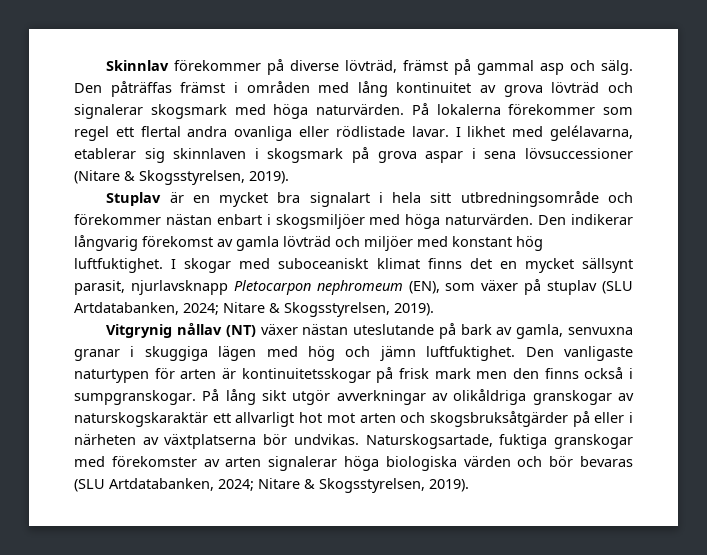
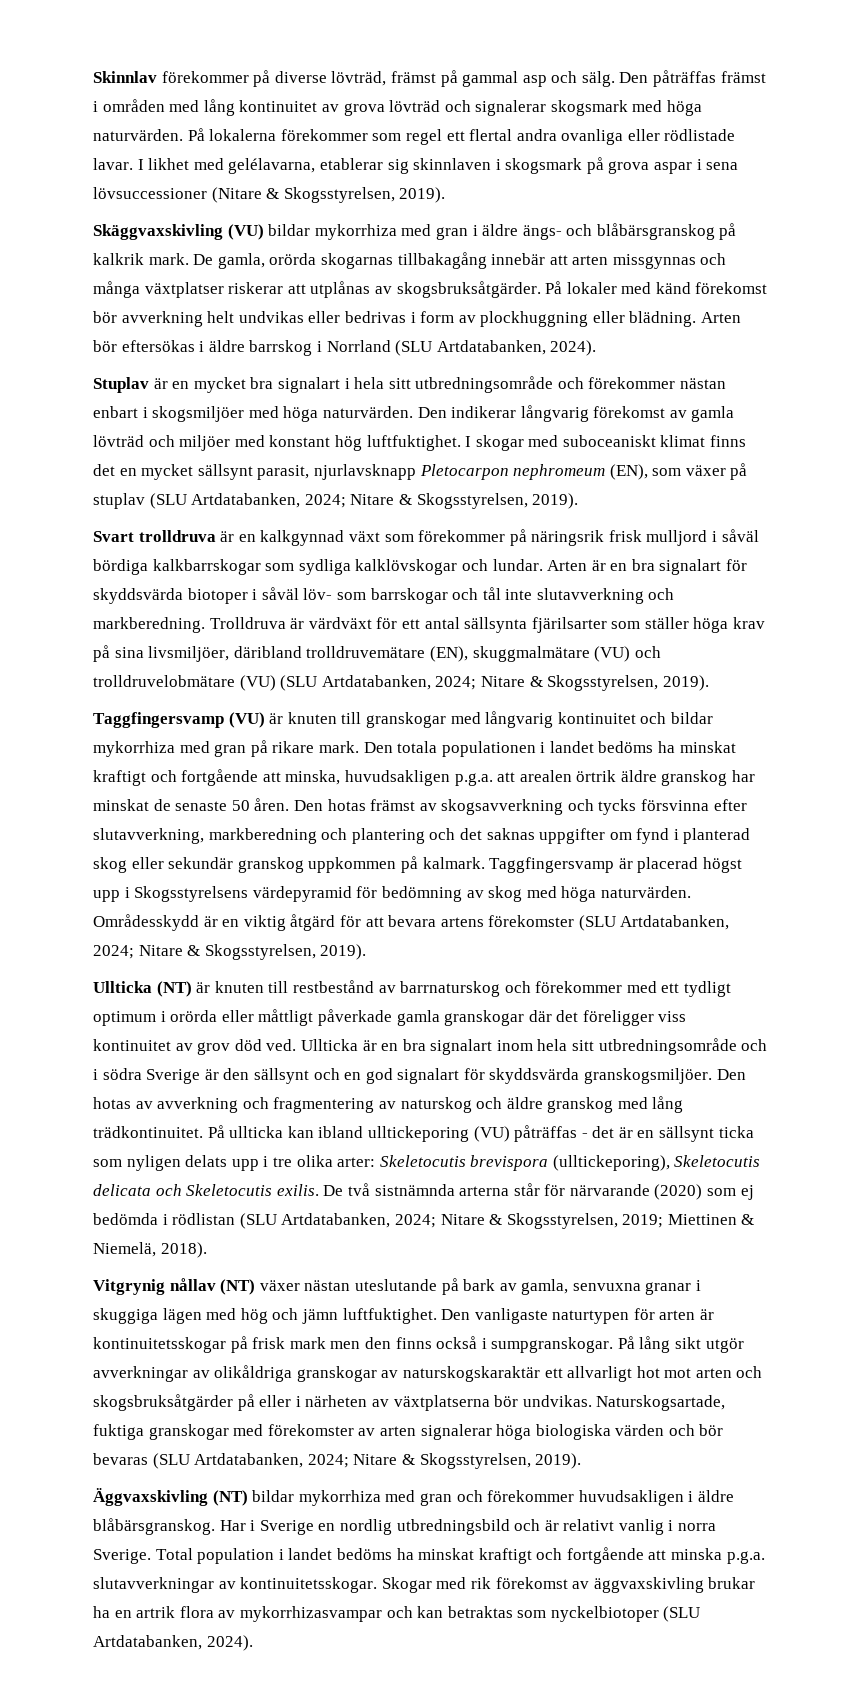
+ Skäggvaxskivling (VU) bildar mykorrhiza med gran i äldre ängs- och blåbärsgranskog på kalkrik mark. De gamla, orörda skogarnas tillbakagång innebär att arten missgynnas och många växtplatser riskerar att utplånas av skogsbruksåtgärder. På lokaler med känd förekomst bör avverkning helt undvikas eller bedrivas i form av plockhuggning eller blädning. Arten bör eftersökas i äldre barrskog i Norrland (SLU Artdatabanken, 2024).
+ Svart trolldruva är en kalkgynnad växt som förekommer på näringsrik frisk mulljord i såväl bördiga kalkbarrskogar som sydliga kalklövskogar och lundar. Arten är en bra signalart för skyddsvärda biotoper i såväl löv- som barrskogar och tål inte slutavverkning och markberedning. Trolldruva är värdväxt för ett antal sällsynta fjärilsarter som ställer höga krav på sina livsmiljöer, däribland trolldruvemätare (EN), skuggmalmätare (VU) och trolldruvelobmätare (VU) (SLU Artdatabanken, 2024; Nitare & Skogsstyrelsen, 2019).
+ Taggfingersvamp (VU) är knuten till granskogar med långvarig kontinuitet och bildar mykorrhiza med gran på rikare mark. Den totala populationen i landet bedöms ha minskat kraftigt och fortgående att minska, huvudsakligen p.g.a. att arealen örtrik äldre granskog har minskat de senaste 50 åren. Den hotas främst av skogsavverkning och tycks försvinna efter slutavverkning, markberedning och plantering och det saknas uppgifter om fynd i planterad skog eller sekundär granskog uppkommen på kalmark. Taggfingersvamp är placerad högst upp i Skogsstyrelsens värdepyramid för bedömning av skog med höga naturvärden. Områdesskydd är en viktig åtgärd för att bevara artens förekomster (SLU Artdatabanken, 2024; Nitare & Skogsstyrelsen, 2019).
+ Ullticka (NT) är knuten till restbestånd av barrnaturskog och förekommer med ett tydligt optimum i orörda eller måttligt påverkade gamla granskogar där det föreligger viss kontinuitet av grov död ved. Ullticka är en bra signalart inom hela sitt utbredningsområde och i södra Sverige är den sällsynt och en god signalart för skyddsvärda granskogsmiljöer. Den hotas av avverkning och fragmentering av naturskog och äldre granskog med lång trädkontinuitet. På ullticka kan ibland ulltickeporing (VU) påträffas - det är en sällsynt ticka som nyligen delats upp i tre olika arter: Skeletocutis brevispora (ulltickeporing), Skeletocutis delicata och Skeletocutis exilis. De två sistnämnda arterna står för närvarande (2020) som ej bedömda i rödlistan (SLU Artdatabanken, 2024; Nitare & Skogsstyrelsen, 2019; Miettinen & Niemelä, 2018).
+ Äggvaxskivling (NT) bildar mykorrhiza med gran och förekommer huvudsakligen i äldre blåbärsgranskog. Har i Sverige en nordlig utbredningsbild och är relativt vanlig i norra Sverige. Total population i landet bedöms ha minskat kraftigt och fortgående att minska p.g.a. slutavverkningar av kontinuitetsskogar. Skogar med rik förekomst av äggvaxskivling brukar ha en artrik flora av mykorrhizasvampar och kan betraktas som nyckelbiotoper (SLU Artdatabanken, 2024).

